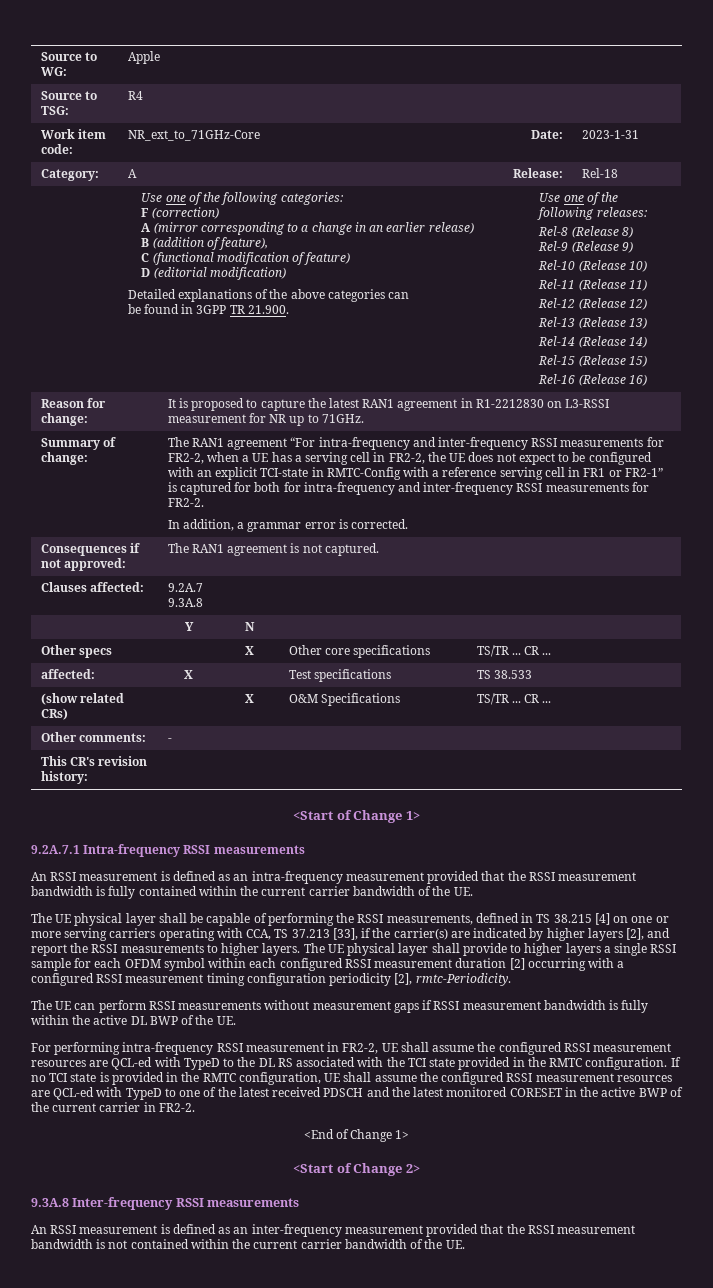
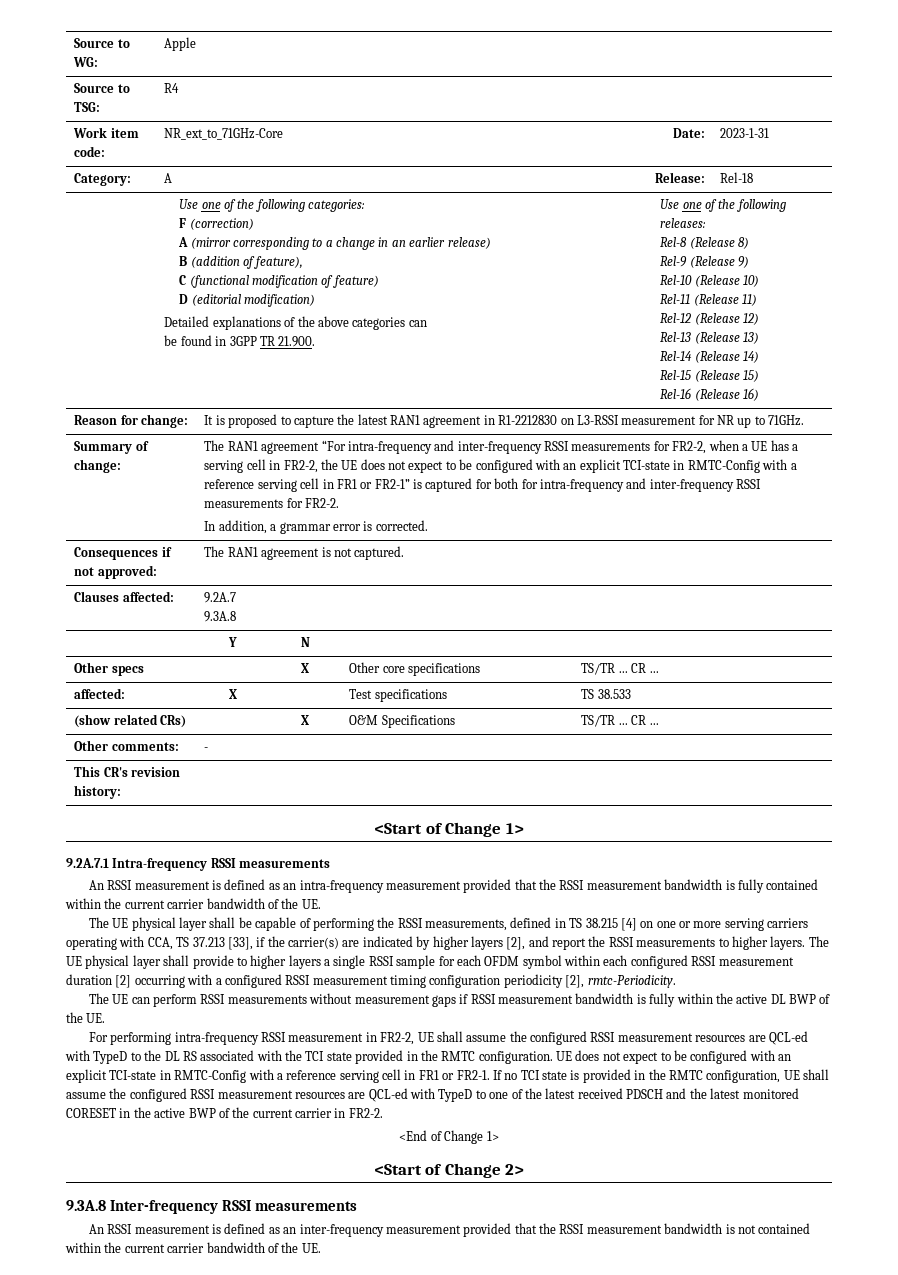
+ UE does not expect to be configured with an explicit TCI-state in RMTC-Config with a reference serving cell in FR1 or FR2-1.

